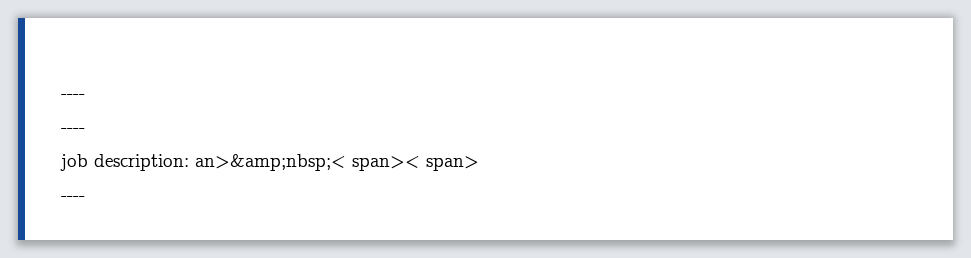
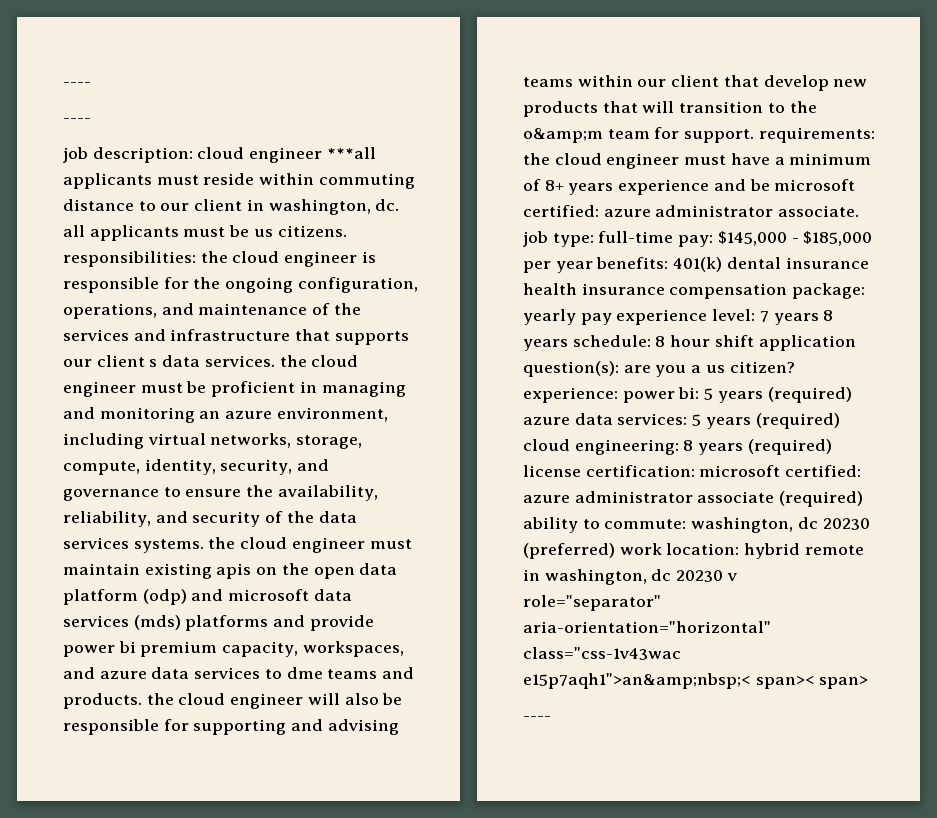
- job description: an>&amp;nbsp;< span>< span>
+ job description: cloud engineer ***all applicants must reside within commuting distance to our client in washington, dc. all applicants must be us citizens. responsibilities: the cloud engineer is responsible for the ongoing configuration, operations, and maintenance of the services and infrastructure that supports our client s data services. the cloud engineer must be proficient in managing and monitoring an azure environment, including virtual networks, storage, compute, identity, security, and governance to ensure the availability, reliability, and security of the data services systems. the cloud engineer must maintain existing apis on the open data platform (odp) and microsoft data services (mds) platforms and provide power bi premium capacity, workspaces, and azure data services to dme teams and products. the cloud engineer will also be responsible for supporting and advising teams within our client that develop new products that will transition to the o&amp;m team for support. requirements: the cloud engineer must have a minimum of 8+ years experience and be microsoft certified: azure administrator associate. job type: full-time pay: $145,000 - $185,000 per year benefits: 401(k) dental insurance health insurance compensation package: yearly pay experience level: 7 years 8 years schedule: 8 hour shift application question(s): are you a us citizen? experience: power bi: 5 years (required) azure data services: 5 years (required) cloud engineering: 8 years (required) license certification: microsoft certified: azure administrator associate (required) ability to commute: washington, dc 20230 (preferred) work location: hybrid remote in washington, dc 20230 v role="separator" aria-orientation="horizontal" class="css-1v43wac e15p7aqh1">an&amp;nbsp;< span>< span>

